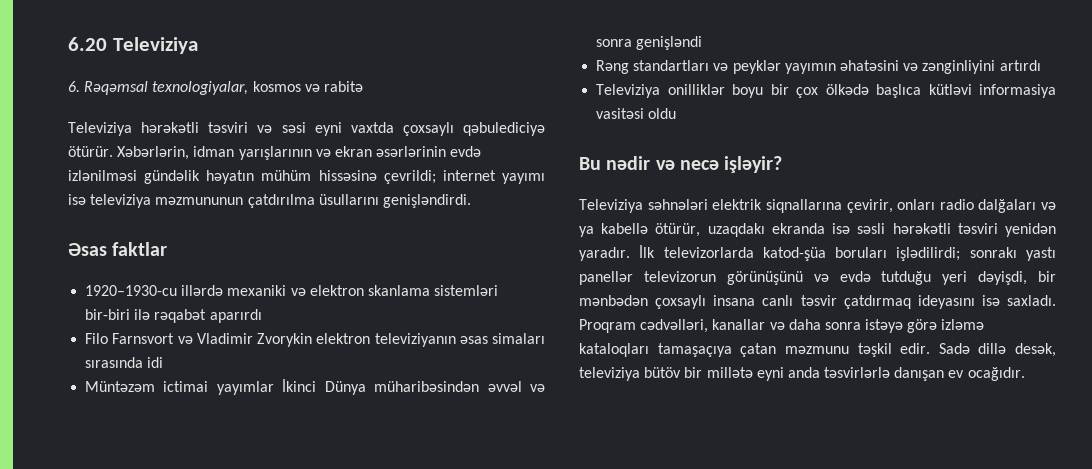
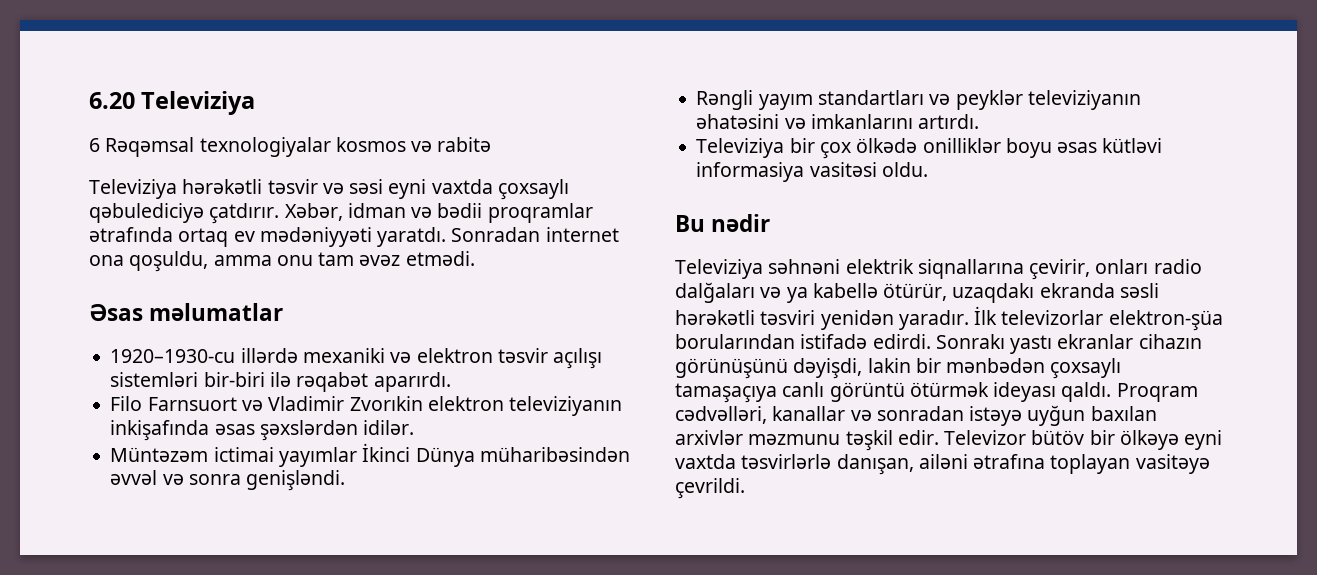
- 6. Rəqəmsal texnologiyalar, kosmos və rabitə
+ 6 Rəqəmsal texnologiyalar kosmos və rabitə
- Televiziya hərəkətli təsviri və səsi eyni vaxtda çoxsaylı qəbulediciyə ötürür. Xəbərlərin, idman yarışlarının və ekran əsərlərinin evdə izlənilməsi gündəlik həyatın mühüm hissəsinə çevrildi; internet yayımı isə televiziya məzmununun çatdırılma üsullarını genişləndirdi.
+ Televiziya hərəkətli təsvir və səsi eyni vaxtda çoxsaylı qəbulediciyə çatdırır. Xəbər, idman və bədii proqramlar ətrafında ortaq ev mədəniyyəti yaratdı. Sonradan internet ona qoşuldu, amma onu tam əvəz etmədi.
- Əsas faktlar
+ Əsas məlumatlar
- 1920–1930-cu illərdə mexaniki və elektron skanlama sistemləri bir-biri ilə rəqabət aparırdı
+ 1920–1930-cu illərdə mexaniki və elektron təsvir açılışı sistemləri bir-biri ilə rəqabət aparırdı.
- Filo Farnsvort və Vladimir Zvorykin elektron televiziyanın əsas simaları sırasında idi
+ Filo Farnsuort və Vladimir Zvorıkin elektron televiziyanın inkişafında əsas şəxslərdən idilər.
- Müntəzəm ictimai yayımlar İkinci Dünya müharibəsindən əvvəl və sonra genişləndi
- Rəng standartları və peyklər yayımın əhatəsini və zənginliyini artırdı
- Televiziya onilliklər boyu bir çox ölkədə başlıca kütləvi informasiya vasitəsi oldu
+ Müntəzəm ictimai yayımlar İkinci Dünya müharibəsindən əvvəl və sonra genişləndi.
+ Rəngli yayım standartları və peyklər televiziyanın əhatəsini və imkanlarını artırdı.
+ Televiziya bir çox ölkədə onilliklər boyu əsas kütləvi informasiya vasitəsi oldu.
- Bu nədir və necə işləyir?
- Televiziya səhnələri elektrik siqnallarına çevirir, onları radio dalğaları və ya kabellə ötürür, uzaqdakı ekranda isə səsli hərəkətli təsviri yenidən yaradır.
+ Bu nədir
+ Televiziya səhnəni elektrik siqnallarına çevirir, onları radio dalğaları və ya kabellə ötürür, uzaqdakı ekranda səsli hərəkətli təsviri yenidən yaradır.
- İlk televizorlarda katod-şüa boruları işlədilirdi; sonrakı yastı panellər televizorun görünüşünü və evdə tutduğu yeri dəyişdi, bir mənbədən çoxsaylı insana canlı təsvir çatdırmaq ideyasını isə saxladı. Proqram cədvəlləri, kanallar və daha sonra istəyə görə izləmə kataloqları tamaşaçıya çatan məzmunu təşkil edir. Sadə dillə desək, televiziya bütöv bir millətə eyni anda təsvirlərlə danışan ev ocağıdır.
+ İlk televizorlar elektron-şüa borularından istifadə edirdi. Sonrakı yastı ekranlar cihazın görünüşünü dəyişdi, lakin bir mənbədən çoxsaylı tamaşaçıya canlı görüntü ötürmək ideyası qaldı. Proqram cədvəlləri, kanallar və sonradan istəyə uyğun baxılan arxivlər məzmunu təşkil edir. Televizor bütöv bir ölkəyə eyni vaxtda təsvirlərlə danışan, ailəni ətrafına toplayan vasitəyə çevrildi.

